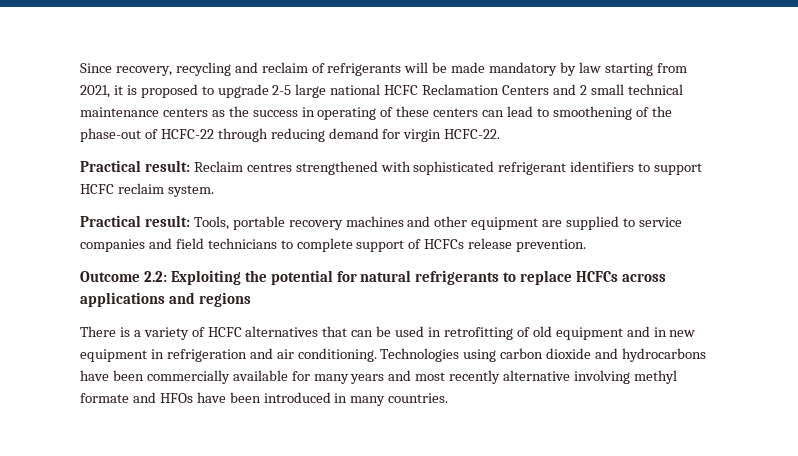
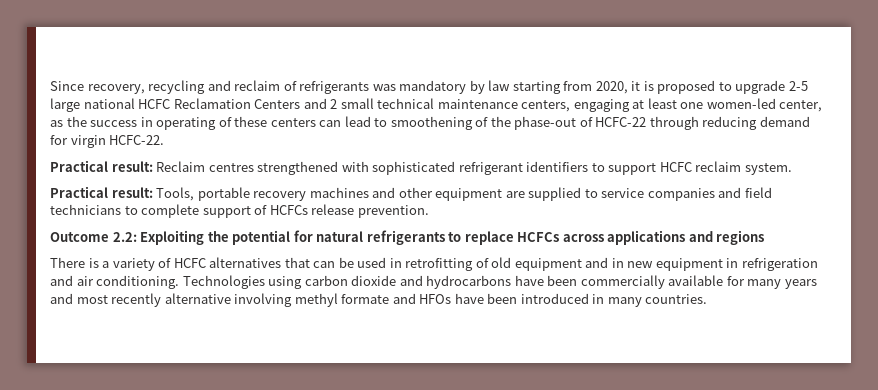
- Since recovery, recycling and reclaim of refrigerants will be made mandatory by law starting from 2021, it is proposed to upgrade 2-5 large national HCFC Reclamation Centers and 2 small technical maintenance centers as the success in operating of these centers can lead to smoothening of the phase-out of HCFC-22 through reducing demand for virgin HCFC-22.
+ Since recovery, recycling and reclaim of refrigerants was mandatory by law starting from 2020, it is proposed to upgrade 2-5 large national HCFC Reclamation Centers and 2 small technical maintenance centers, engaging at least one women-led center, as the success in operating of these centers can lead to smoothening of the phase-out of HCFC-22 through reducing demand for virgin HCFC-22.

